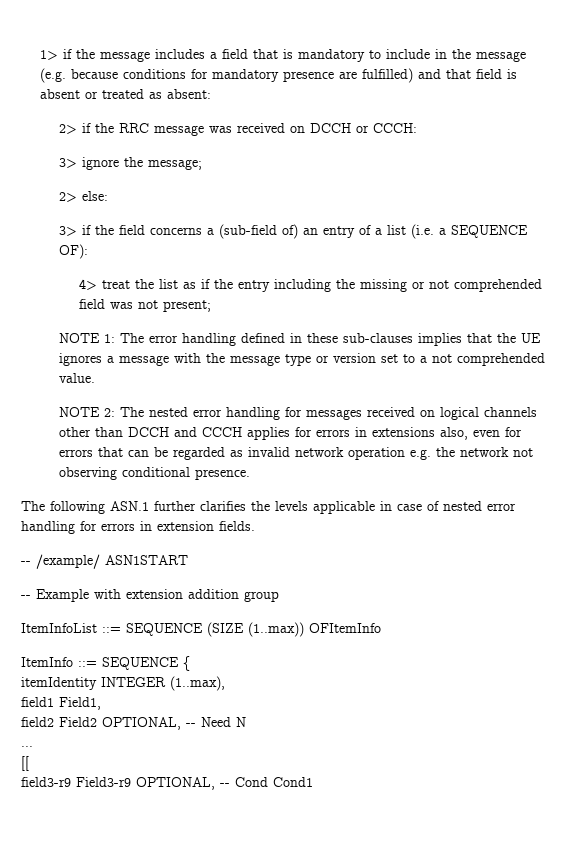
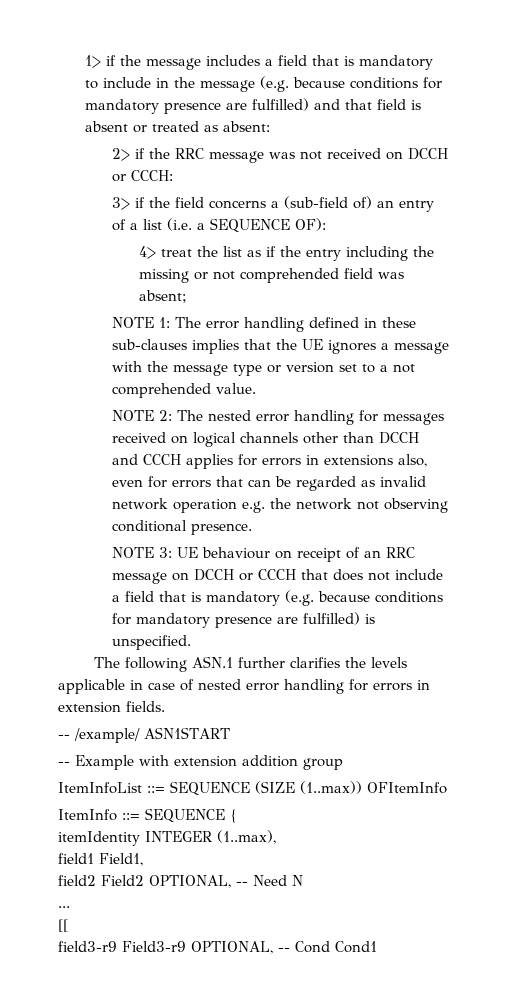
- 2> if the RRC message was received on DCCH or CCCH:
+ 2> if the RRC message was not received on DCCH or CCCH:
- 3> ignore the message;
- 2> else:
- 4> treat the list as if the entry including the missing or not comprehended field was not present;
+ 4> treat the list as if the entry including the missing or not comprehended field was absent;
+ NOTE 3: UE behaviour on receipt of an RRC message on DCCH or CCCH that does not include a field that is mandatory (e.g. because conditions for mandatory presence are fulfilled) is unspecified.

